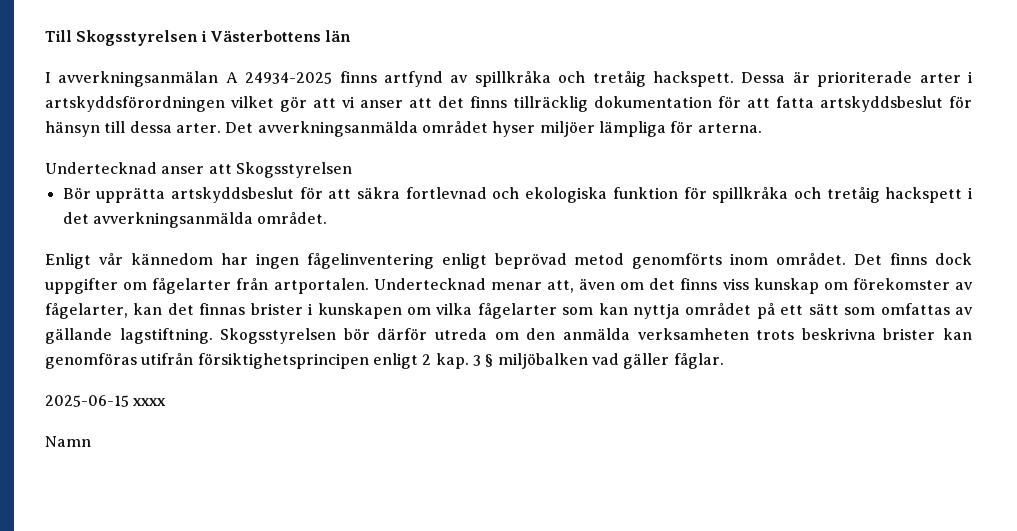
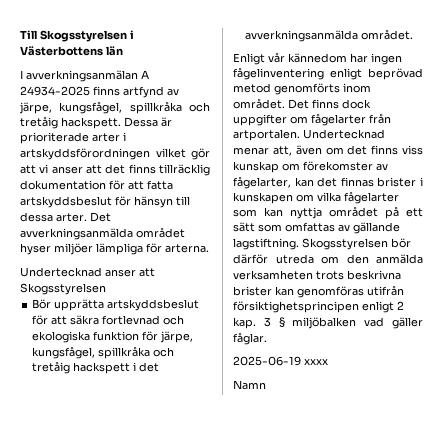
- I avverkningsanmälan A 24934-2025 finns artfynd av spillkråka och tretåig hackspett.
+ I avverkningsanmälan A 24934-2025 finns artfynd av järpe, kungsfågel, spillkråka och tretåig hackspett.
- Bör upprätta artskyddsbeslut för att säkra fortlevnad och ekologiska funktion för spillkråka och tretåig hackspett i det avverkningsanmälda området.
+ Bör upprätta artskyddsbeslut för att säkra fortlevnad och ekologiska funktion för järpe, kungsfågel, spillkråka och tretåig hackspett i det avverkningsanmälda området.
- 2025-06-15 xxxx
+ 2025-06-19 xxxx

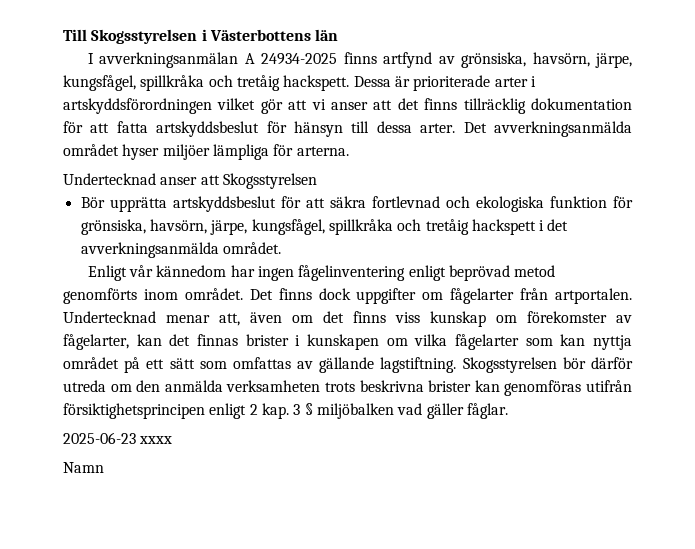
- I avverkningsanmälan A 24934-2025 finns artfynd av järpe, kungsfågel, spillkråka och tretåig hackspett.
+ I avverkningsanmälan A 24934-2025 finns artfynd av grönsiska, havsörn, järpe, kungsfågel, spillkråka och tretåig hackspett.
- Bör upprätta artskyddsbeslut för att säkra fortlevnad och ekologiska funktion för järpe, kungsfågel, spillkråka och tretåig hackspett i det avverkningsanmälda området.
+ Bör upprätta artskyddsbeslut för att säkra fortlevnad och ekologiska funktion för grönsiska, havsörn, järpe, kungsfågel, spillkråka och tretåig hackspett i det avverkningsanmälda området.
- 2025-06-19 xxxx
+ 2025-06-23 xxxx

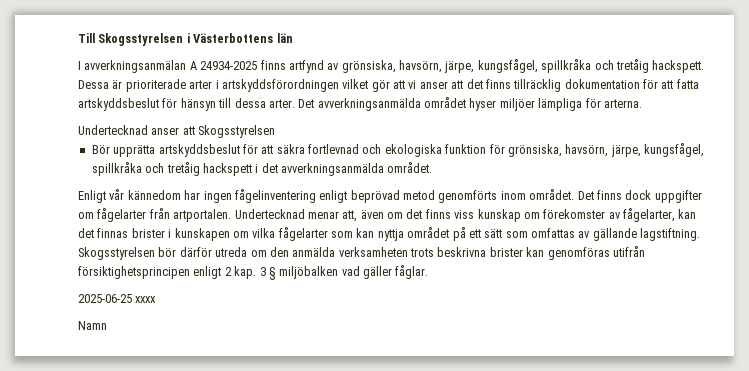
- 2025-06-23 xxxx
+ 2025-06-25 xxxx

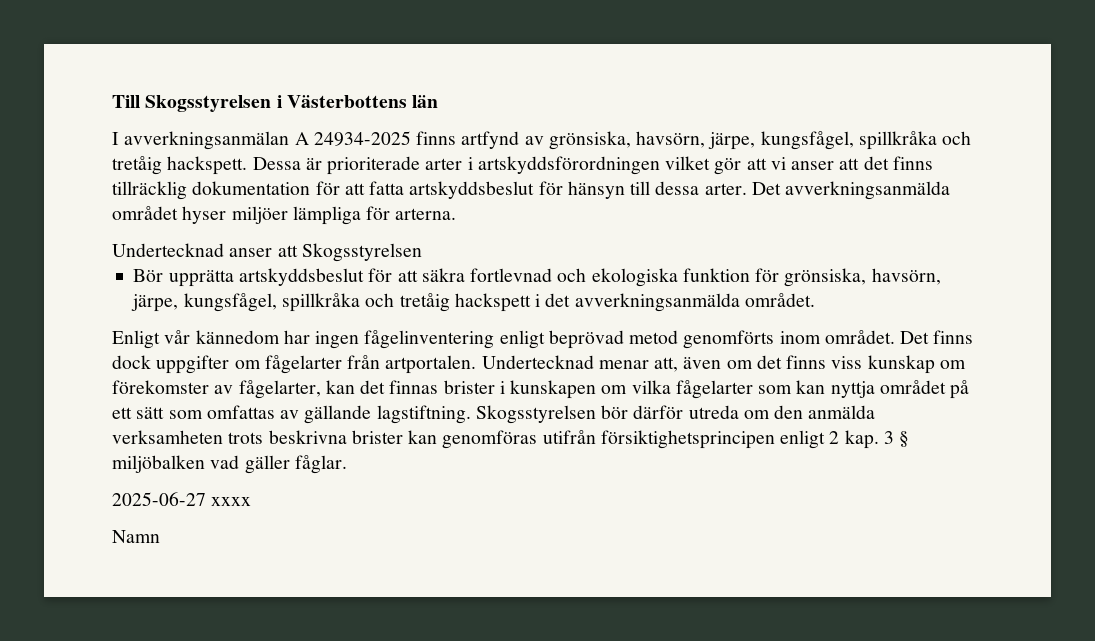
- 2025-06-25 xxxx
+ 2025-06-27 xxxx

